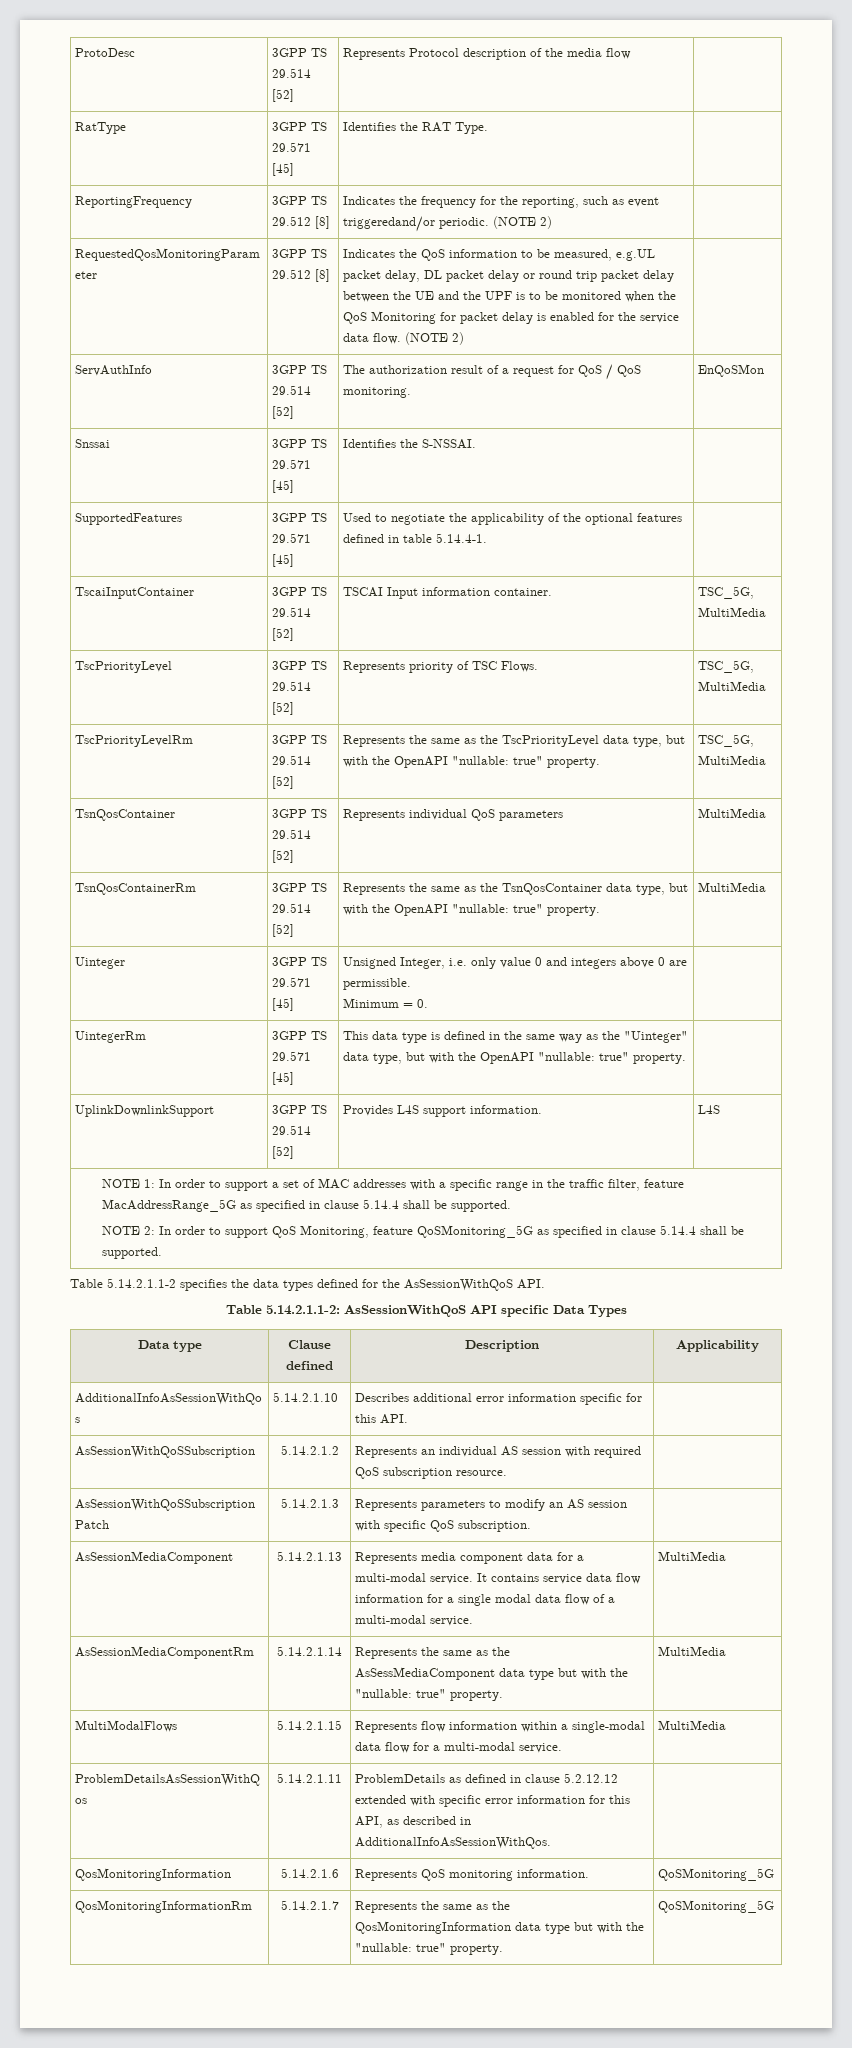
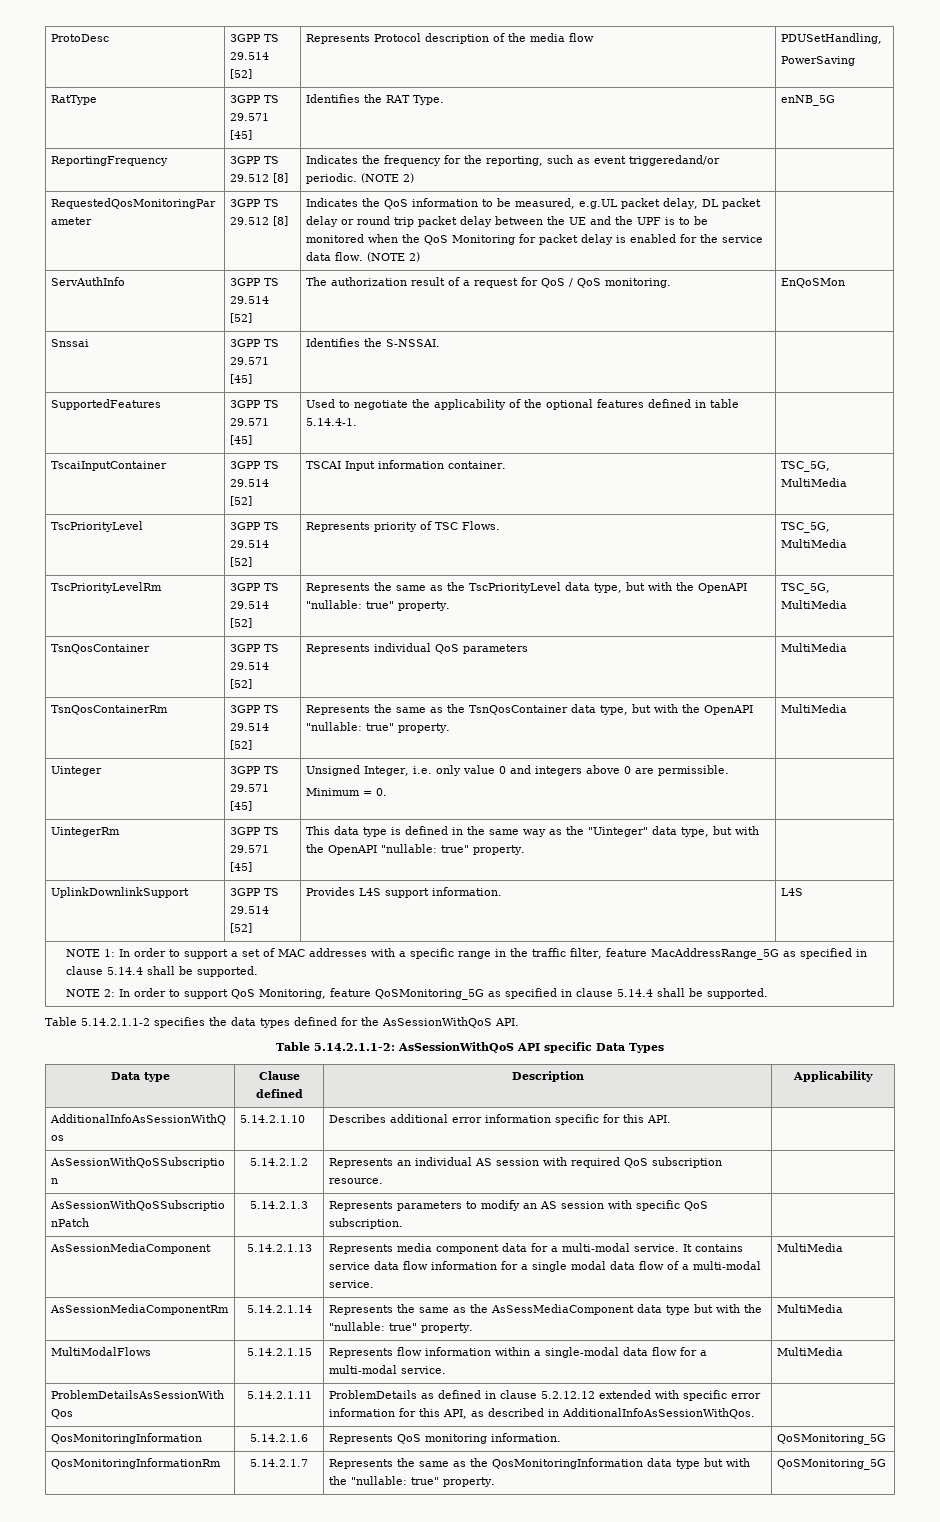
- ProtoDesc | 3GPP TS 29.514 [52] | Represents Protocol description of the media flow |
+ ProtoDesc | 3GPP TS 29.514 [52] | Represents Protocol description of the media flow | PDUSetHandling,
+ PowerSaving
- RatType | 3GPP TS 29.571 [45] | Identifies the RAT Type. |
+ RatType | 3GPP TS 29.571 [45] | Identifies the RAT Type. | enNB_5G

